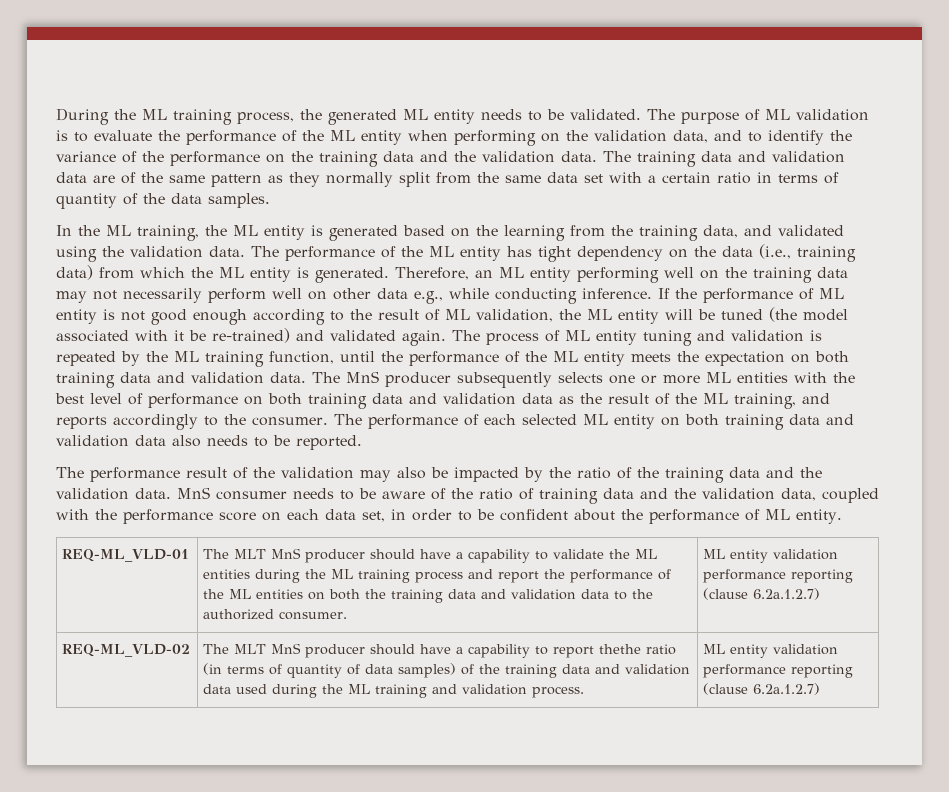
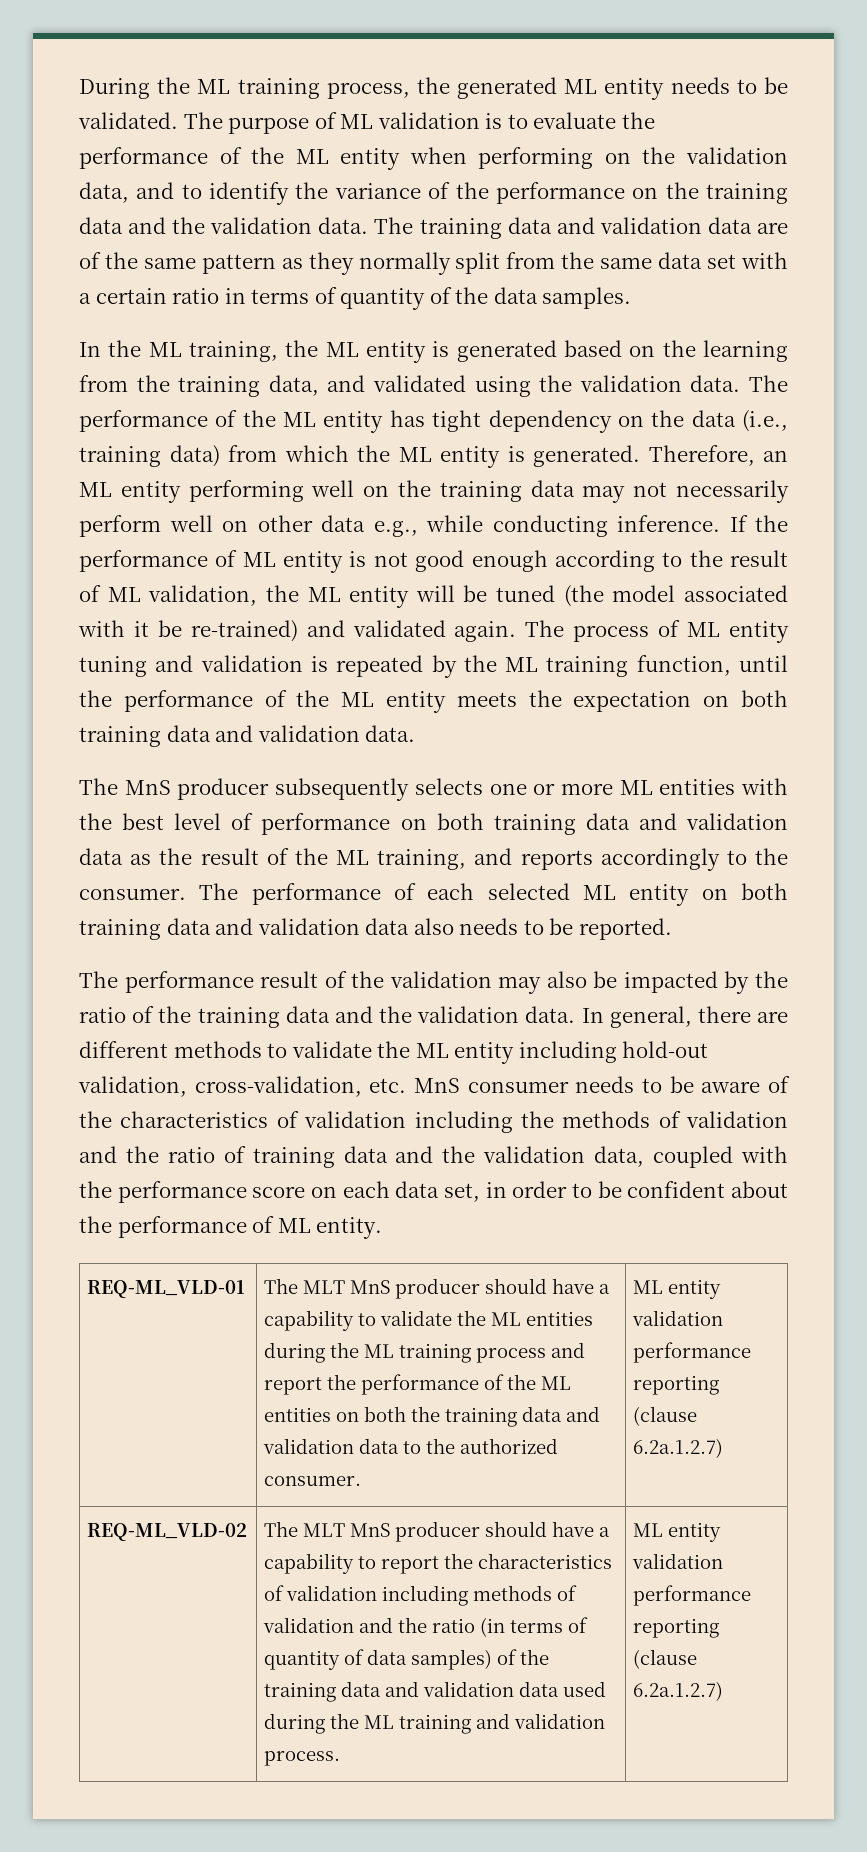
- The process of ML entity tuning and validation is repeated by the ML training function, until the performance of the ML entity meets the expectation on both training data and validation data. The MnS producer subsequently selects one or more ML entities with the best level of performance on both training data and validation data as the result of the ML training, and reports accordingly to the consumer.
+ The process of ML entity tuning and validation is repeated by the ML training function, until the performance of the ML entity meets the expectation on both training data and validation data.
+ The MnS producer subsequently selects one or more ML entities with the best level of performance on both training data and validation data as the result of the ML training, and reports accordingly to the consumer.
- MnS consumer needs to be aware of the ratio of training data and the validation data, coupled with the performance score on each data set, in order to be confident about the performance of ML entity.
+ In general, there are different methods to validate the ML entity including hold-out validation, cross-validation, etc. MnS consumer needs to be aware of the characteristics of validation including the methods of validation and the ratio of training data and the validation data, coupled with the performance score on each data set, in order to be confident about the performance of ML entity.
- The MLT MnS producer should have a capability to report thethe ratio (in terms of quantity of data samples) of the training data and validation data used during the ML training and validation process.
+ The MLT MnS producer should have a capability to report the characteristics of validation including methods of validation and the ratio (in terms of quantity of data samples) of the training data and validation data used during the ML training and validation process.

